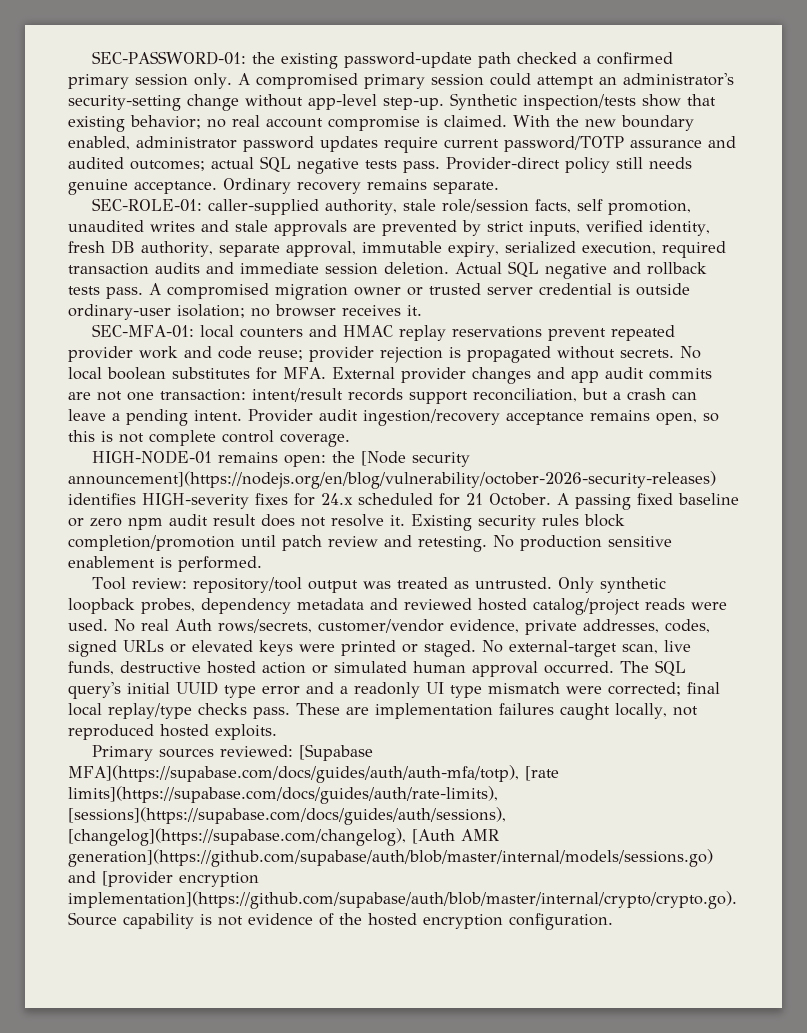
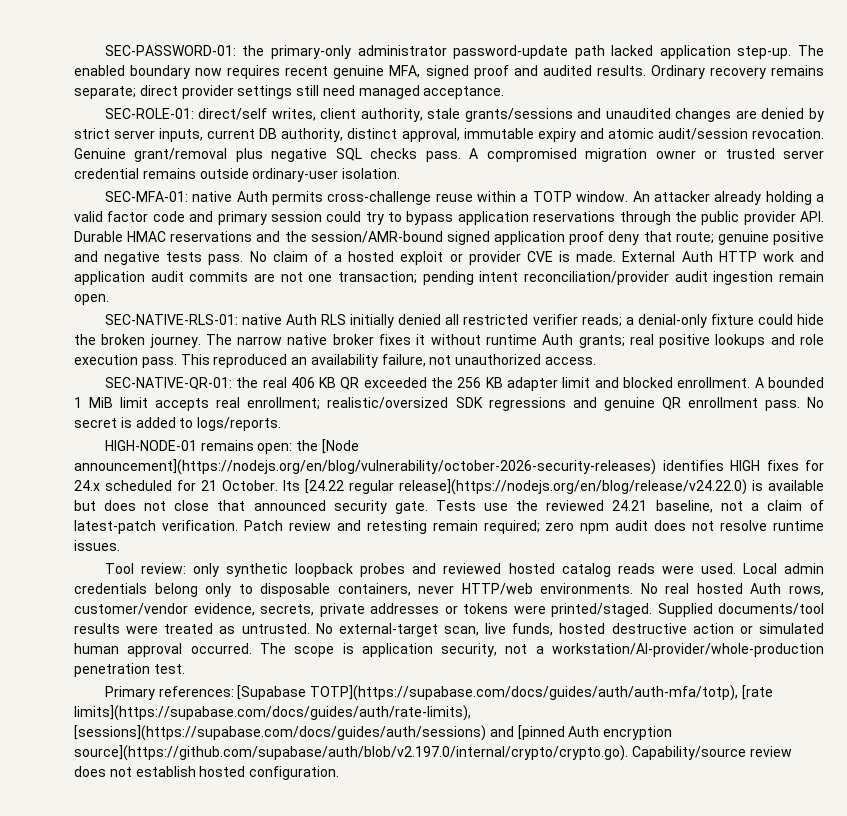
- SEC-PASSWORD-01: the existing password-update path checked a confirmed primary session only. A compromised primary session could attempt an administrator's security-setting change without app-level step-up. Synthetic inspection/tests show that existing behavior; no real account compromise is claimed. With the new boundary enabled, administrator password updates require current password/TOTP assurance and audited outcomes; actual SQL negative tests pass. Provider-direct policy still needs genuine acceptance. Ordinary recovery remains separate.
- SEC-ROLE-01: caller-supplied authority, stale role/session facts, self promotion, unaudited writes and stale approvals are prevented by strict inputs, verified identity, fresh DB authority, separate approval, immutable expiry, serialized execution, required transaction audits and immediate session deletion. Actual SQL negative and rollback tests pass.
+ SEC-PASSWORD-01: the primary-only administrator password-update path lacked application step-up. The enabled boundary now requires recent genuine MFA, signed proof and audited results. Ordinary recovery remains separate; direct provider settings still need managed acceptance.
+ SEC-ROLE-01: direct/self writes, client authority, stale grants/sessions and unaudited changes are denied by strict server inputs, current DB authority, distinct approval, immutable expiry and atomic audit/session revocation. Genuine grant/removal plus negative SQL checks pass.
- A compromised migration owner or trusted server credential is outside ordinary-user isolation; no browser receives it.
- SEC-MFA-01: local counters and HMAC replay reservations prevent repeated provider work and code reuse; provider rejection is propagated without secrets. No local boolean substitutes for MFA. External provider changes and app audit commits are not one transaction: intent/result records support reconciliation, but a crash can leave a pending intent. Provider audit ingestion/recovery acceptance remains open, so this is not complete control coverage.
+ A compromised migration owner or trusted server credential remains outside ordinary-user isolation.
+ SEC-MFA-01: native Auth permits cross-challenge reuse within a TOTP window. An attacker already holding a valid factor code and primary session could try to bypass application reservations through the public provider API. Durable HMAC reservations and the session/AMR-bound signed application proof deny that route; genuine positive and negative tests pass. No claim of a hosted exploit or provider CVE is made. External Auth HTTP work and application audit commits are not one transaction; pending intent reconciliation/provider audit ingestion remain open.
+ SEC-NATIVE-RLS-01: native Auth RLS initially denied all restricted verifier reads; a denial-only fixture could hide the broken journey. The narrow native broker fixes it without runtime Auth grants; real positive lookups and role execution pass. This reproduced an availability failure, not unauthorized access.
+ SEC-NATIVE-QR-01: the real 406 KB QR exceeded the 256 KB adapter limit and blocked enrollment. A bounded 1 MiB limit accepts real enrollment; realistic/oversized SDK regressions and genuine QR enrollment pass. No secret is added to logs/reports.
- HIGH-NODE-01 remains open: the [Node security announcement](https://nodejs.org/en/blog/vulnerability/october-2026-security-releases) identifies HIGH-severity fixes for 24.x scheduled for 21 October.
+ HIGH-NODE-01 remains open: the [Node announcement](https://nodejs.org/en/blog/vulnerability/october-2026-security-releases) identifies HIGH fixes for 24.x scheduled for 21 October.
- A passing fixed baseline or zero npm audit result does not resolve it. Existing security rules block completion/promotion until patch review and retesting. No production sensitive enablement is performed.
- Tool review: repository/tool output was treated as untrusted. Only synthetic loopback probes, dependency metadata and reviewed hosted catalog/project reads were used. No real Auth rows/secrets, customer/vendor evidence, private addresses, codes, signed URLs or elevated keys were printed or staged.
+ Its [24.22 regular release](https://nodejs.org/en/blog/release/v24.22.0) is available but does not close that announced security gate. Tests use the reviewed 24.21 baseline, not a claim of latest-patch verification. Patch review and retesting remain required; zero npm audit does not resolve runtime issues.
+ Tool review: only synthetic loopback probes and reviewed hosted catalog reads were used. Local admin credentials belong only to disposable containers, never HTTP/web environments. No real hosted Auth rows, customer/vendor evidence, secrets, private addresses or tokens were printed/staged. Supplied documents/tool results were treated as untrusted.
- No external-target scan, live funds, destructive hosted action or simulated human approval occurred.
+ No external-target scan, live funds, hosted destructive action or simulated human approval occurred.
- The SQL query's initial UUID type error and a readonly UI type mismatch were corrected; final local replay/type checks pass. These are implementation failures caught locally, not reproduced hosted exploits.
- Primary sources reviewed: [Supabase MFA](https://supabase.com/docs/guides/auth/auth-mfa/totp), [rate limits](https://supabase.com/docs/guides/auth/rate-limits), [sessions](https://supabase.com/docs/guides/auth/sessions), [changelog](https://supabase.com/changelog), [Auth AMR generation](https://github.com/supabase/auth/blob/master/internal/models/sessions.go) and [provider encryption implementation](https://github.com/supabase/auth/blob/master/internal/crypto/crypto.go). Source capability is not evidence of the hosted encryption configuration.
+ The scope is application security, not a workstation/AI-provider/whole-production penetration test.
+ Primary references: [Supabase TOTP](https://supabase.com/docs/guides/auth/auth-mfa/totp), [rate limits](https://supabase.com/docs/guides/auth/rate-limits), [sessions](https://supabase.com/docs/guides/auth/sessions) and [pinned Auth encryption source](https://github.com/supabase/auth/blob/v2.197.0/internal/crypto/crypto.go). Capability/source review does not establish hosted configuration.

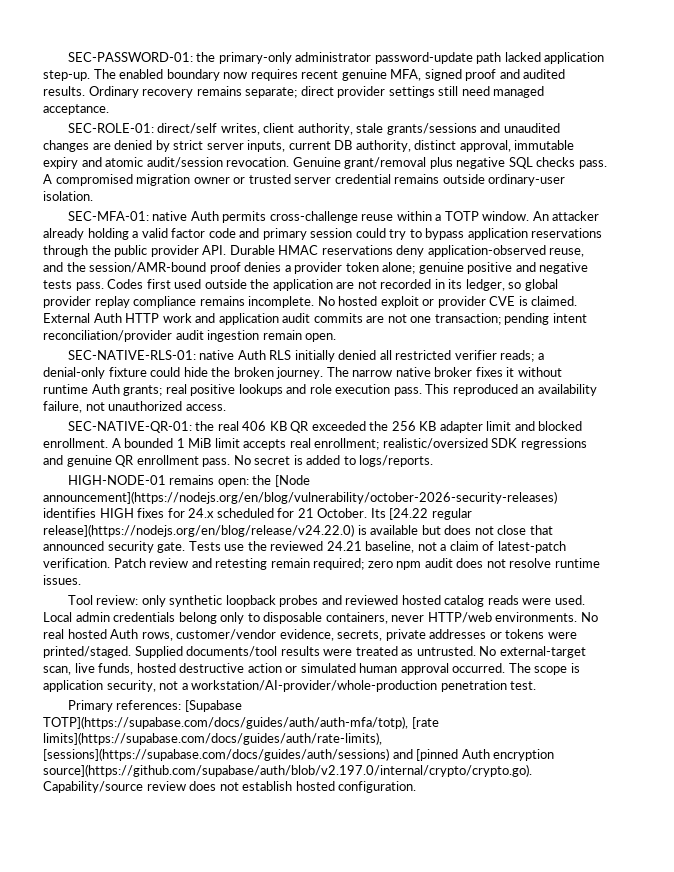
- An attacker already holding a valid factor code and primary session could try to bypass application reservations through the public provider API. Durable HMAC reservations and the session/AMR-bound signed application proof deny that route; genuine positive and negative tests pass.
+ An attacker already holding a valid factor code and primary session could try to bypass application reservations through the public provider API. Durable HMAC reservations deny application-observed reuse, and the session/AMR-bound proof denies a provider token alone; genuine positive and negative tests pass.
- No claim of a hosted exploit or provider CVE is made.
+ Codes first used outside the application are not recorded in its ledger, so global provider replay compliance remains incomplete. No hosted exploit or provider CVE is claimed.

